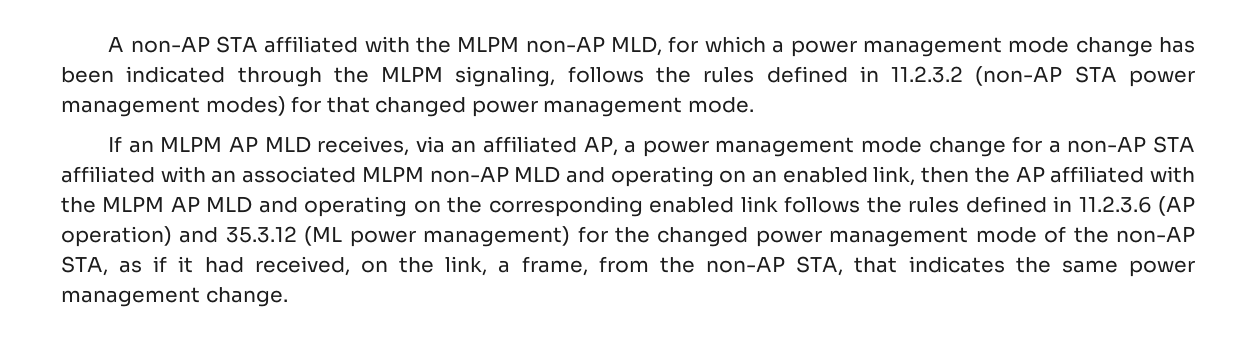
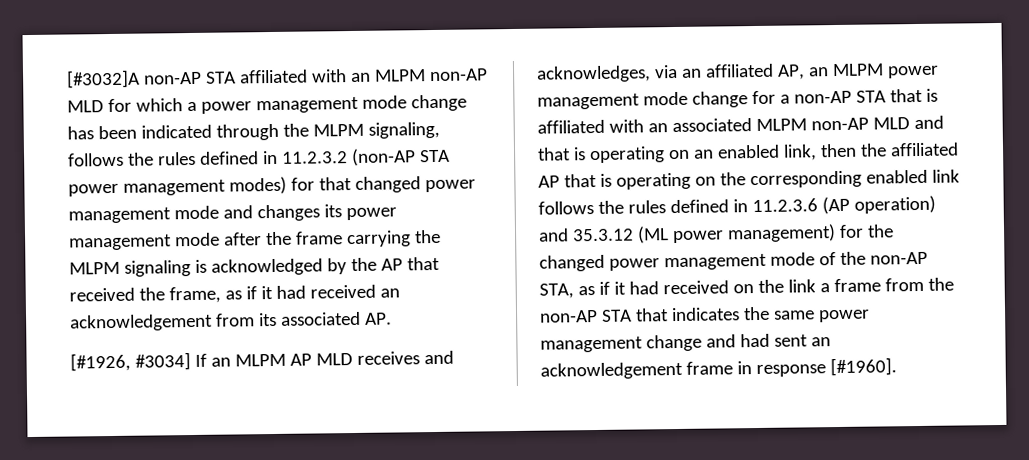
- A non-AP STA affiliated with the MLPM non-AP MLD, for which a power management mode change has been indicated through the MLPM signaling, follows the rules defined in 11.2.3.2 (non-AP STA power management modes) for that changed power management mode.
- If an MLPM AP MLD receives, via an affiliated AP, a power management mode change for a non-AP STA affiliated with an associated MLPM non-AP MLD and operating on an enabled link, then the AP affiliated with the MLPM AP MLD and operating on the corresponding enabled link follows the rules defined in 11.2.3.6 (AP operation) and 35.3.12 (ML power management) for the changed power management mode of the non-AP STA, as if it had received, on the link, a frame, from the non-AP STA, that indicates the same power management change.
+ [#3032]A non-AP STA affiliated with an MLPM non-AP MLD for which a power management mode change has been indicated through the MLPM signaling, follows the rules defined in 11.2.3.2 (non-AP STA power management modes) for that changed power management mode and changes its power management mode after the frame carrying the MLPM signaling is acknowledged by the AP that received the frame, as if it had received an acknowledgement from its associated AP.
+ [#1926, #3034] If an MLPM AP MLD receives and acknowledges, via an affiliated AP, an MLPM power management mode change for a non-AP STA that is affiliated with an associated MLPM non-AP MLD and that is operating on an enabled link, then the affiliated AP that is operating on the corresponding enabled link follows the rules defined in 11.2.3.6 (AP operation) and 35.3.12 (ML power management) for the changed power management mode of the non-AP STA, as if it had received on the link a frame from the non-AP STA that indicates the same power management change and had sent an acknowledgement frame in response [#1960].

